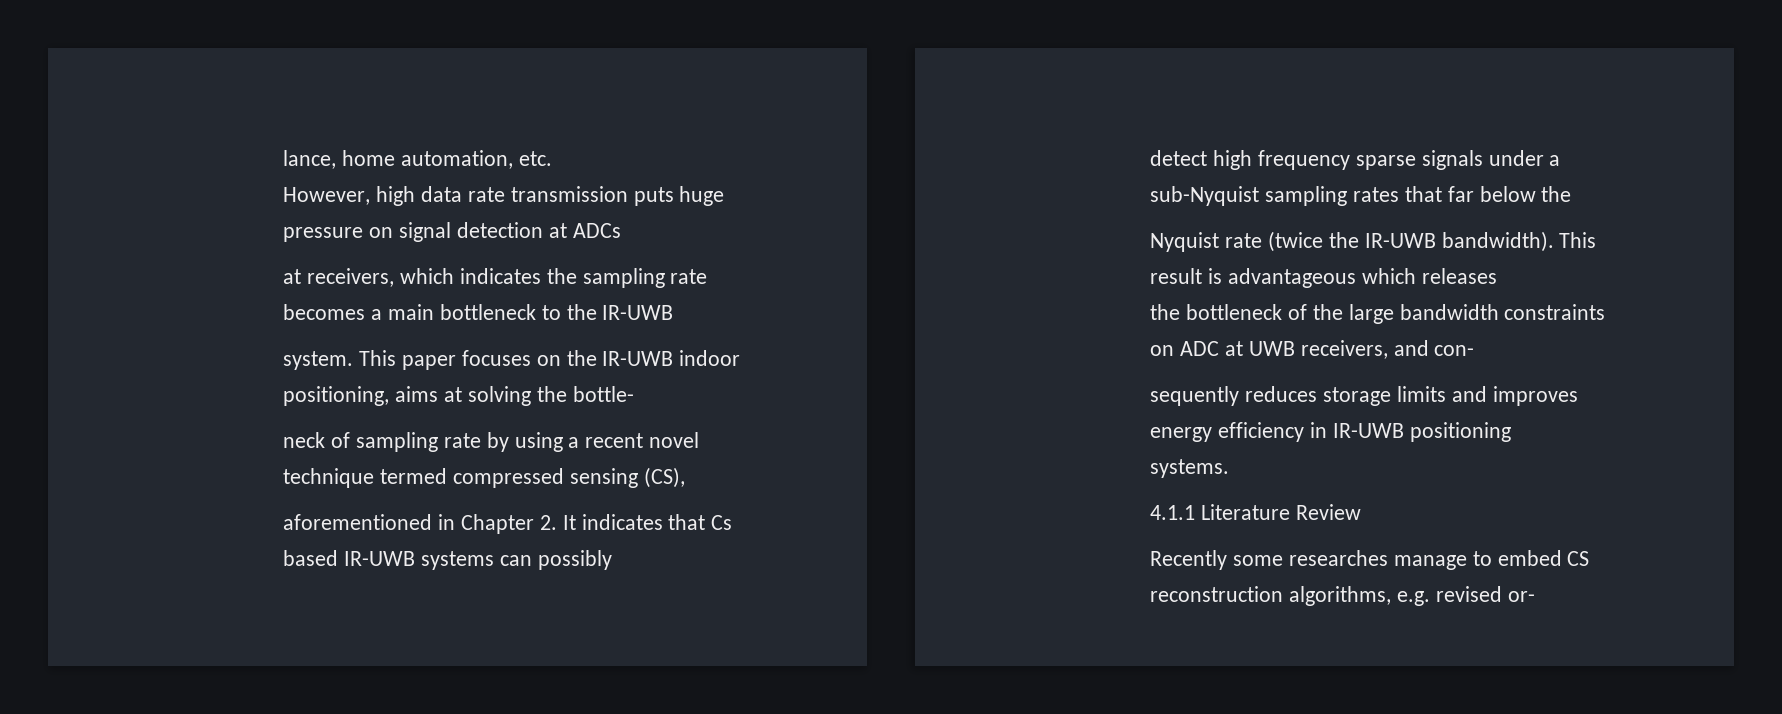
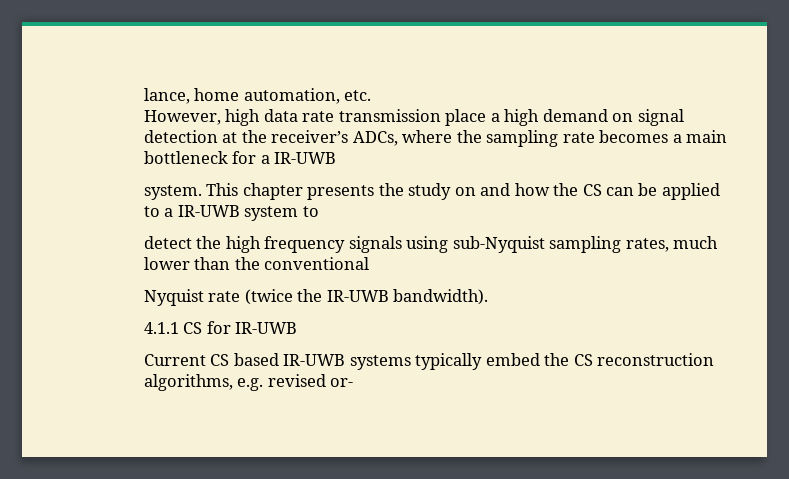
- However, high data rate transmission puts huge pressure on signal detection at ADCs
- at receivers, which indicates the sampling rate becomes a main bottleneck to the IR-UWB
+ However, high data rate transmission place a high demand on signal detection at the receiver’s ADCs, where the sampling rate becomes a main bottleneck for a IR-UWB
- This paper focuses on the IR-UWB indoor positioning, aims at solving the bottle-
- neck of sampling rate by using a recent novel technique termed compressed sensing (CS),
- aforementioned in Chapter 2. It indicates that Cs based IR-UWB systems can possibly
+ This chapter presents the study on and how the CS can be applied to a IR-UWB system to
- detect high frequency sparse signals under a sub-Nyquist sampling rates that far below the
+ detect the high frequency signals using sub-Nyquist sampling rates, much lower than the conventional
- Nyquist rate (twice the IR-UWB bandwidth). This result is advantageous which releases
- the bottleneck of the large bandwidth constraints on ADC at UWB receivers, and con-
- sequently reduces storage limits and improves energy efficiency in IR-UWB positioning
- systems.
- 4.1.1 Literature Review
- Recently some researches manage to embed CS reconstruction algorithms, e.g. revised or-
+ Nyquist rate (twice the IR-UWB bandwidth).
+ 4.1.1 CS for IR-UWB
+ Current CS based IR-UWB systems typically embed the CS reconstruction algorithms, e.g. revised or-

